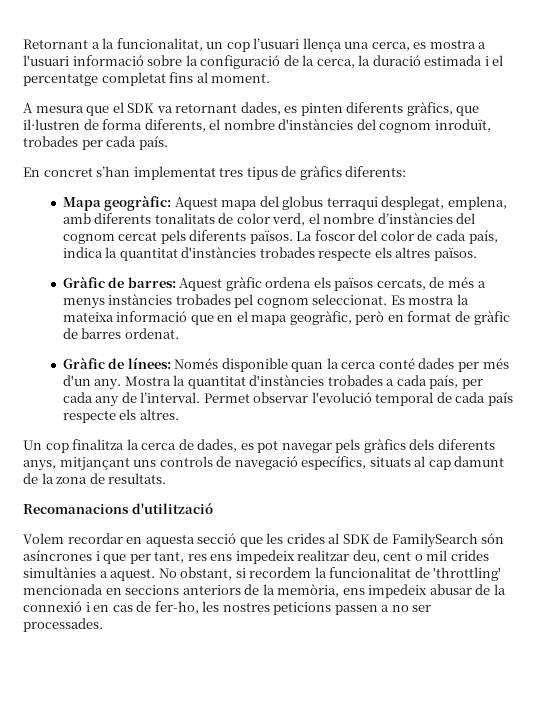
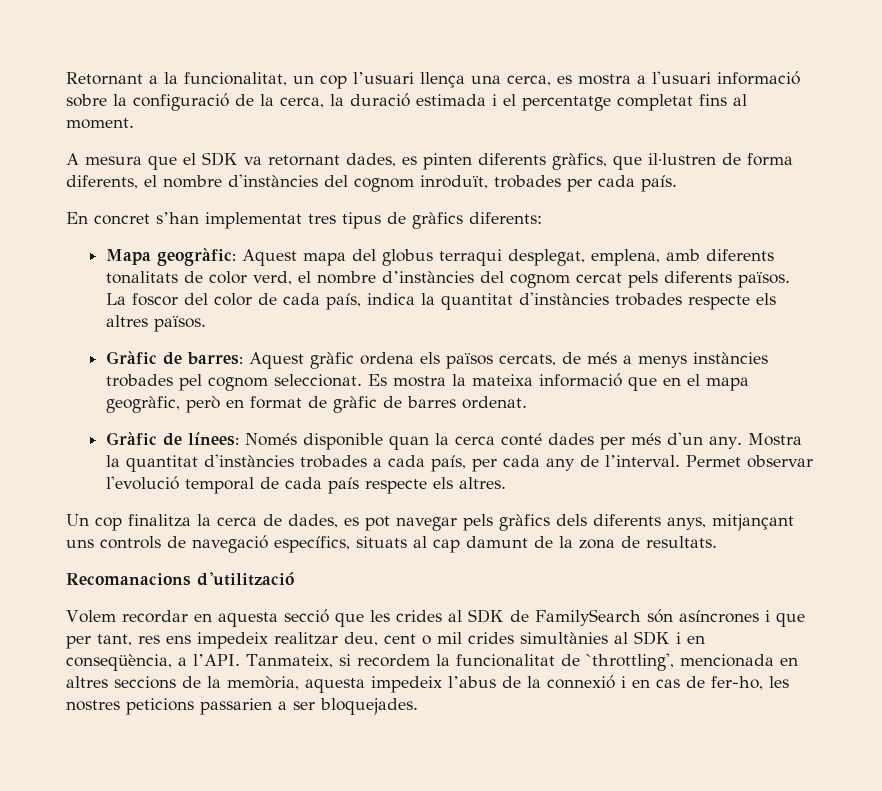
- Volem recordar en aquesta secció que les crides al SDK de FamilySearch són asíncrones i que per tant, res ens impedeix realitzar deu, cent o mil crides simultànies a aquest. No obstant, si recordem la funcionalitat de 'throttling' mencionada en seccions anteriors de la memòria, ens impedeix abusar de la connexió i en cas de fer-ho, les nostres peticions passen a no ser processades.
+ Volem recordar en aquesta secció que les crides al SDK de FamilySearch són asíncrones i que per tant, res ens impedeix realitzar deu, cent o mil crides simultànies al SDK i en conseqüència, a l’API. Tanmateix, si recordem la funcionalitat de `throttling', mencionada en altres seccions de la memòria, aquesta impedeix l’abus de la connexió i en cas de fer-ho, les nostres peticions passarien a ser bloquejades.

